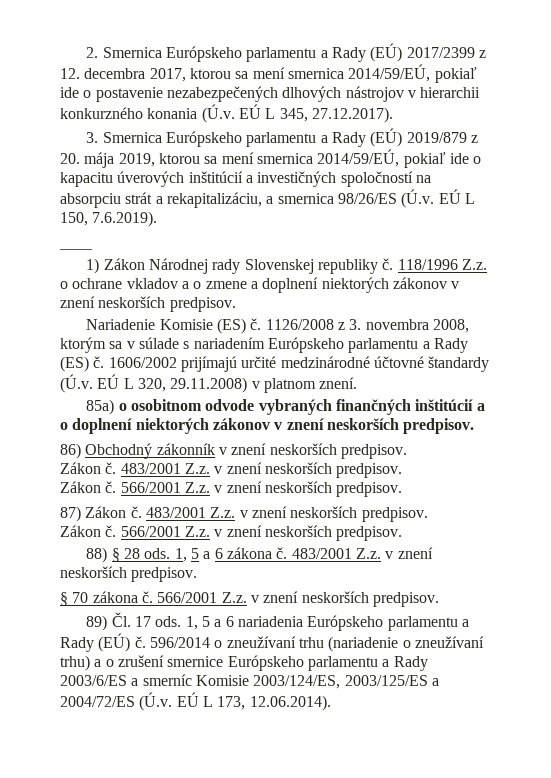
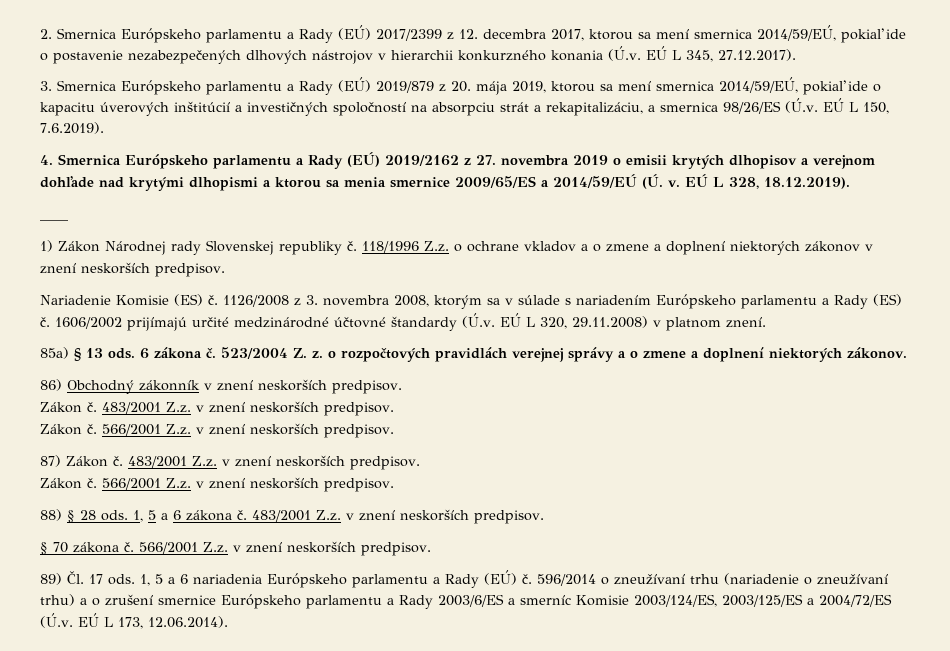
+ 4. Smernica Európskeho parlamentu a Rady (EÚ) 2019/2162 z 27. novembra 2019 o emisii krytých dlhopisov a verejnom dohľade nad krytými dlhopismi a ktorou sa menia smernice 2009/65/ES a 2014/59/EÚ (Ú. v. EÚ L 328, 18.12.2019).
- 85a) o osobitnom odvode vybraných finančných inštitúcií a o doplnení niektorých zákonov v znení neskorších predpisov.
+ 85a) § 13 ods. 6 zákona č. 523/2004 Z. z. o rozpočtových pravidlách verejnej správy a o zmene a doplnení niektorých zákonov.

